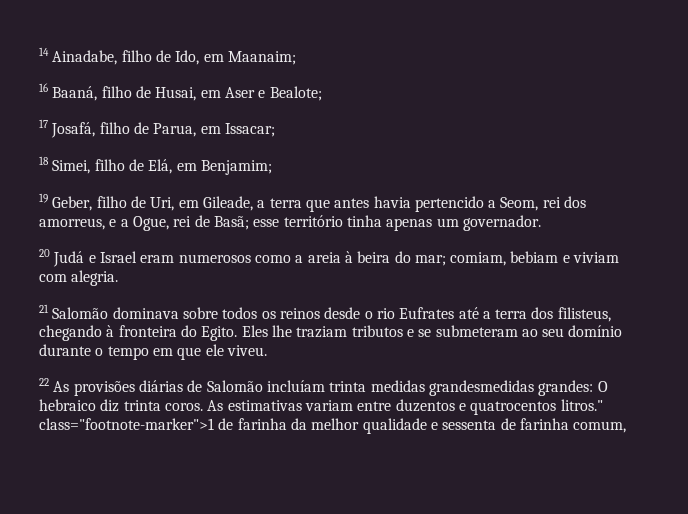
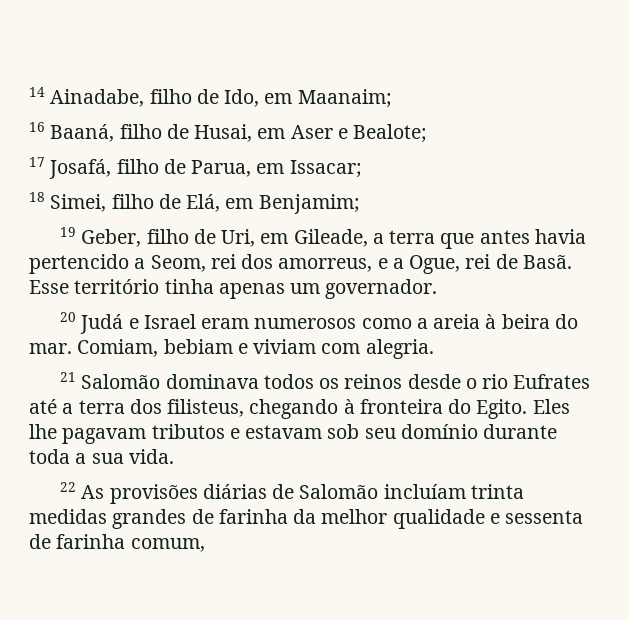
- 19 Geber, filho de Uri, em Gileade, a terra que antes havia pertencido a Seom, rei dos amorreus, e a Ogue, rei de Basã; esse território tinha apenas um governador.
+ 19 Geber, filho de Uri, em Gileade, a terra que antes havia pertencido a Seom, rei dos amorreus, e a Ogue, rei de Basã. Esse território tinha apenas um governador.
- 20 Judá e Israel eram numerosos como a areia à beira do mar; comiam, bebiam e viviam com alegria.
+ 20 Judá e Israel eram numerosos como a areia à beira do mar. Comiam, bebiam e viviam com alegria.
- 21 Salomão dominava sobre todos os reinos desde o rio Eufrates até a terra dos filisteus, chegando à fronteira do Egito.
+ 21 Salomão dominava todos os reinos desde o rio Eufrates até a terra dos filisteus, chegando à fronteira do Egito.
- Eles lhe traziam tributos e se submeteram ao seu domínio durante o tempo em que ele viveu.
+ Eles lhe pagavam tributos e estavam sob seu domínio durante toda a sua vida.
- 22 As provisões diárias de Salomão incluíam trinta medidas grandesmedidas grandes: O hebraico diz trinta coros. As estimativas variam entre duzentos e quatrocentos litros." class="footnote-marker">1 de farinha da melhor qualidade e sessenta de farinha comum,
+ 22 As provisões diárias de Salomão incluíam trinta medidas grandes de farinha da melhor qualidade e sessenta de farinha comum,

